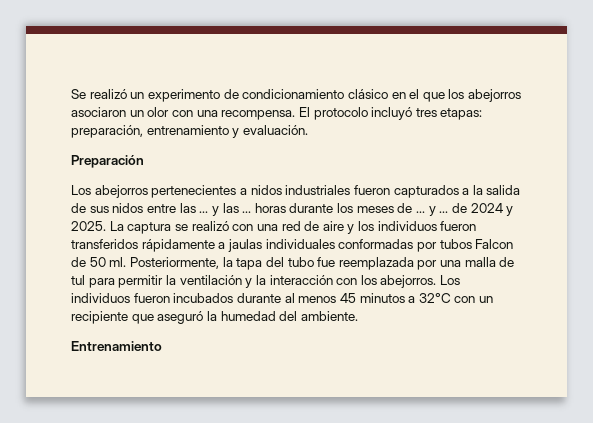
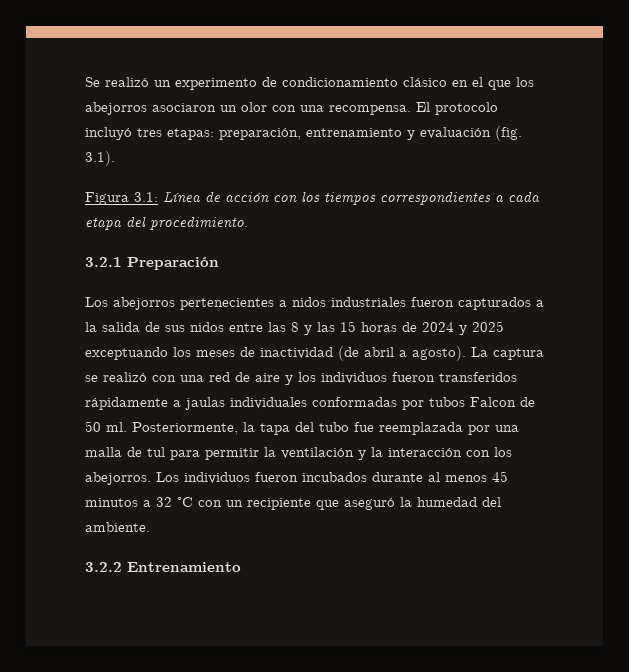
- El protocolo incluyó tres etapas: preparación, entrenamiento y evaluación.
- Preparación
+ El protocolo incluyó tres etapas: preparación, entrenamiento y evaluación (fig. 3.1).
+ Figura 3.1: Línea de acción con los tiempos correspondientes a cada etapa del procedimiento.
+ 3.2.1 Preparación
- Los abejorros pertenecientes a nidos industriales fueron capturados a la salida de sus nidos entre las ... y las ... horas durante los meses de ... y ... de 2024 y 2025.
+ Los abejorros pertenecientes a nidos industriales fueron capturados a la salida de sus nidos entre las 8 y las 15 horas de 2024 y 2025 exceptuando los meses de inactividad (de abril a agosto).
- Los individuos fueron incubados durante al menos 45 minutos a 32°C con un recipiente que aseguró la humedad del ambiente.
+ Los individuos fueron incubados durante al menos 45 minutos a 32 °C con un recipiente que aseguró la humedad del ambiente.
- Entrenamiento
+ 3.2.2 Entrenamiento

